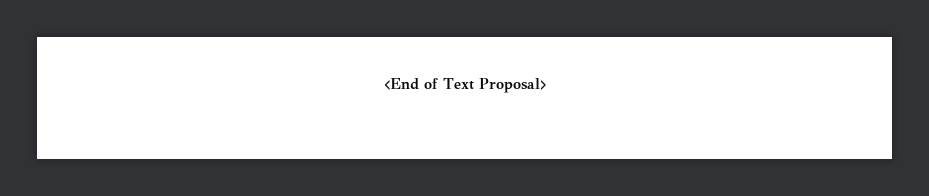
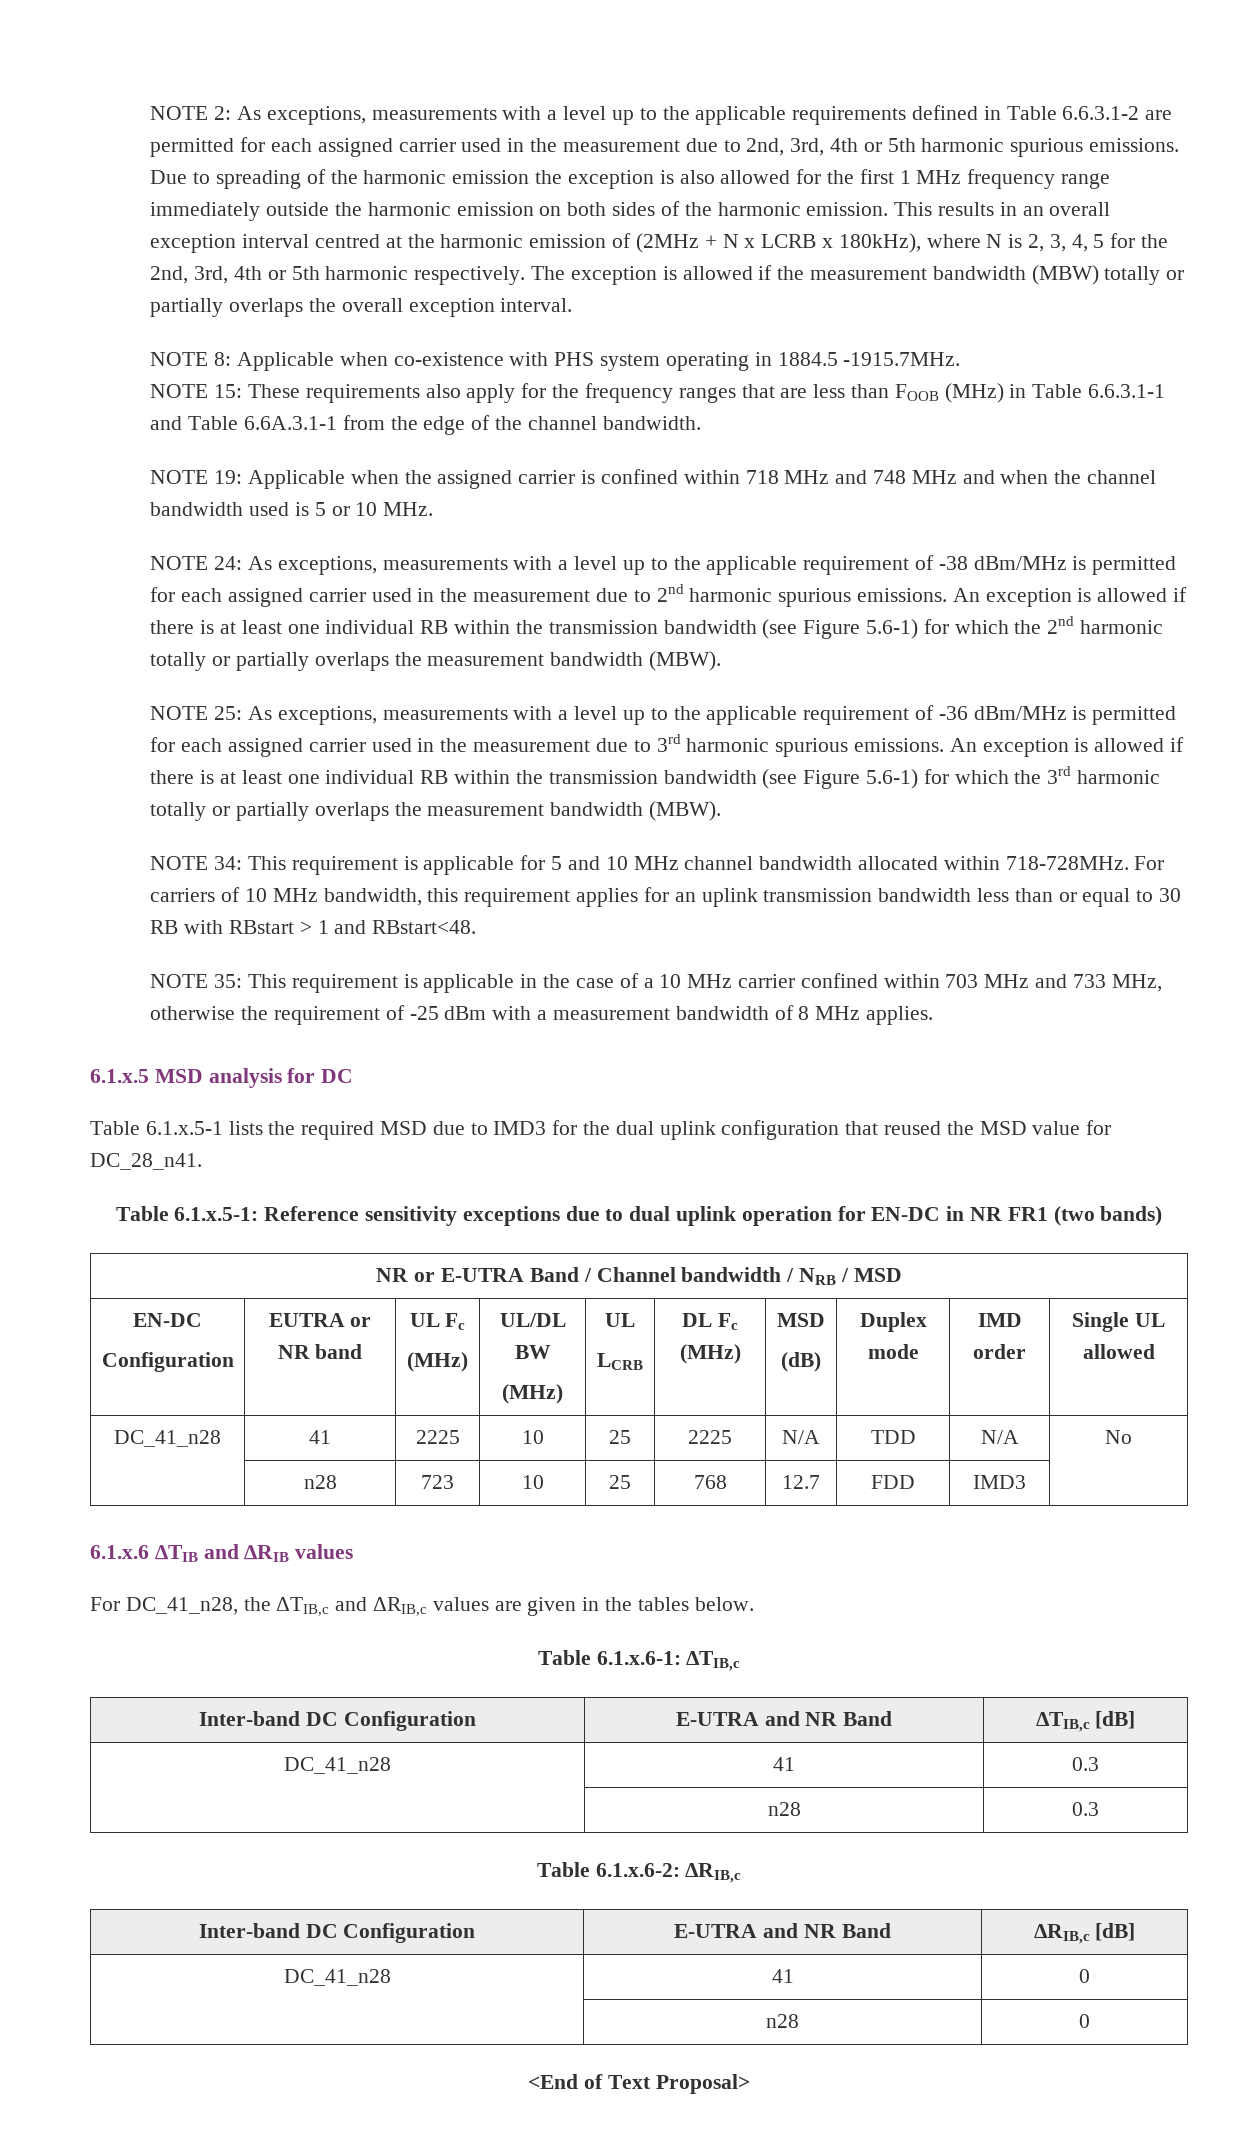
+ NOTE 2: As exceptions, measurements with a level up to the applicable requirements defined in Table 6.6.3.1-2 are permitted for each assigned carrier used in the measurement due to 2nd, 3rd, 4th or 5th harmonic spurious emissions. Due to spreading of the harmonic emission the exception is also allowed for the first 1 MHz frequency range immediately outside the harmonic emission on both sides of the harmonic emission. This results in an overall exception interval centred at the harmonic emission of (2MHz + N x LCRB x 180kHz), where N is 2, 3, 4, 5 for the 2nd, 3rd, 4th or 5th harmonic respectively. The exception is allowed if the measurement bandwidth (MBW) totally or partially overlaps the overall exception interval.
+ NOTE 8: Applicable when co-existence with PHS system operating in 1884.5 -1915.7MHz.
+ NOTE 15: These requirements also apply for the frequency ranges that are less than FOOB (MHz) in Table 6.6.3.1-1 and Table 6.6A.3.1-1 from the edge of the channel bandwidth.
+ NOTE 19: Applicable when the assigned carrier is confined within 718 MHz and 748 MHz and when the channel bandwidth used is 5 or 10 MHz.
+ NOTE 24: As exceptions, measurements with a level up to the applicable requirement of -38 dBm/MHz is permitted for each assigned carrier used in the measurement due to 2nd harmonic spurious emissions. An exception is allowed if there is at least one individual RB within the transmission bandwidth (see Figure 5.6-1) for which the 2nd harmonic totally or partially overlaps the measurement bandwidth (MBW).
+ NOTE 25: As exceptions, measurements with a level up to the applicable requirement of -36 dBm/MHz is permitted for each assigned carrier used in the measurement due to 3rd harmonic spurious emissions. An exception is allowed if there is at least one individual RB within the transmission bandwidth (see Figure 5.6-1) for which the 3rd harmonic totally or partially overlaps the measurement bandwidth (MBW).
+ NOTE 34: This requirement is applicable for 5 and 10 MHz channel bandwidth allocated within 718-728MHz. For carriers of 10 MHz bandwidth, this requirement applies for an uplink transmission bandwidth less than or equal to 30 RB with RBstart > 1 and RBstart<48.
+ NOTE 35: This requirement is applicable in the case of a 10 MHz carrier confined within 703 MHz and 733 MHz, otherwise the requirement of -25 dBm with a measurement bandwidth of 8 MHz applies.
+ 6.1.x.5 MSD analysis for DC
+ Table 6.1.x.5-1 lists the required MSD due to IMD3 for the dual uplink configuration that reused the MSD value for DC_28_n41.
+ Table 6.1.x.5-1: Reference sensitivity exceptions due to dual uplink operation for EN-DC in NR FR1 (two bands)
+ NR or E-UTRA Band / Channel bandwidth / NRB / MSD
+ EN-DC
+ Configuration | EUTRA or NR band | UL Fc
+ (MHz) | UL/DL BW
+ (MHz) | UL
+ LCRB | DL Fc (MHz) | MSD
+ (dB) | Duplex mode | IMD order | Single UL allowed
+ DC_41_n28 | 41 | 2225 | 10 | 25 | 2225 | N/A | TDD | N/A | No
+ | n28 | 723 | 10 | 25 | 768 | 12.7 | FDD | IMD3 |
+ 6.1.x.6 ∆TIB and ∆RIB values
+ For DC_41_n28, the ΔTIB,c and ΔRIB,c values are given in the tables below.
+ Table 6.1.x.6-1: ΔTIB,c
+ Inter-band DC Configuration | E-UTRA and NR Band | ΔTIB,c [dB]
+ DC_41_n28 | 41 | 0.3
+ | n28 | 0.3
+ Table 6.1.x.6-2: ΔRIB,c
+ Inter-band DC Configuration | E-UTRA and NR Band | ΔRIB,c [dB]
+ DC_41_n28 | 41 | 0
+ | n28 | 0

